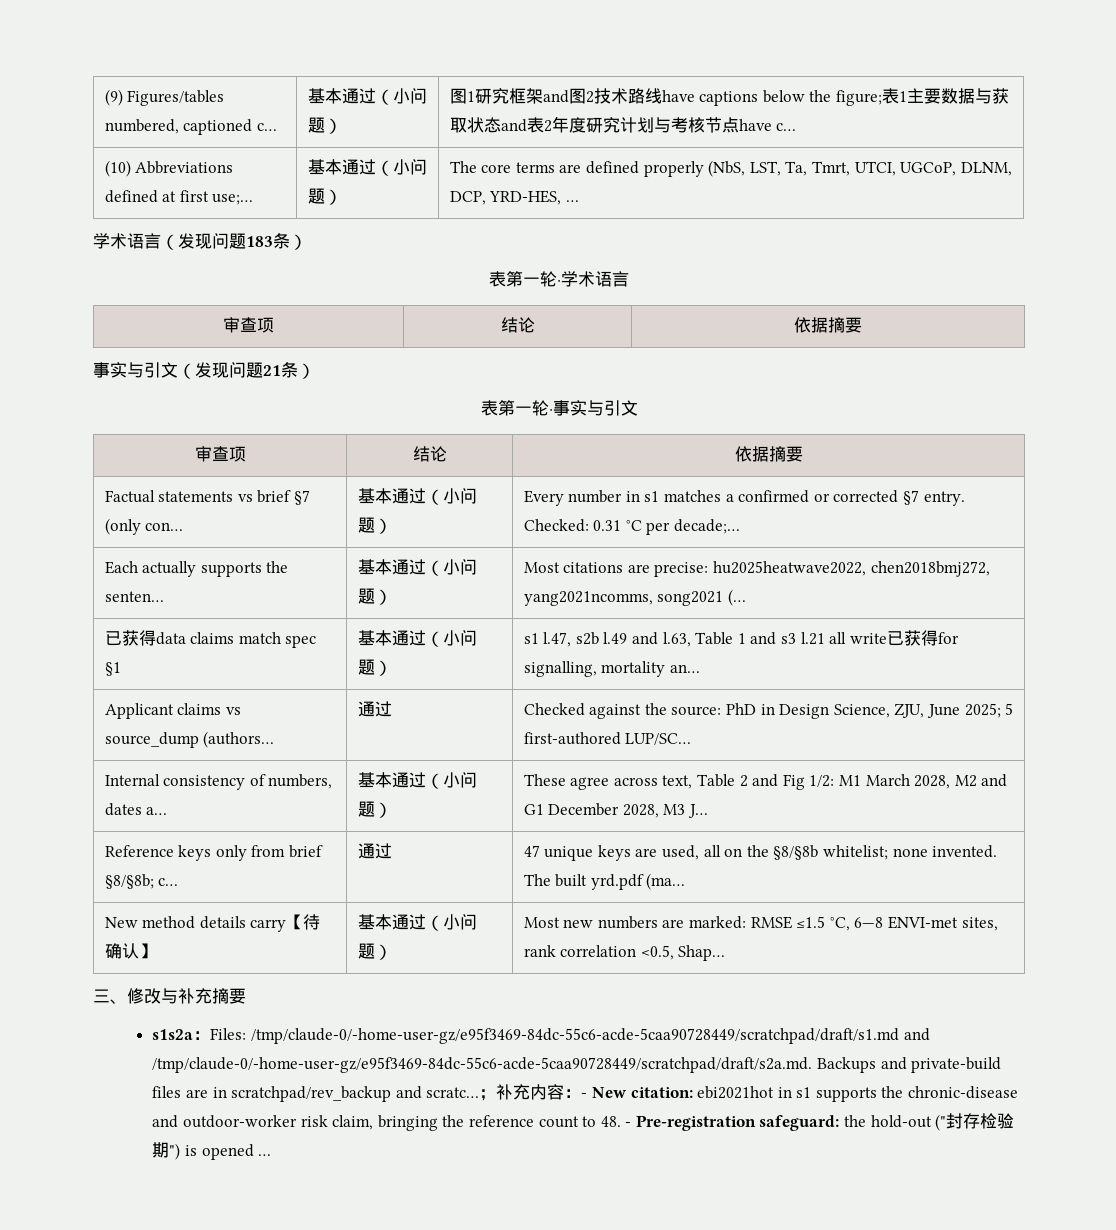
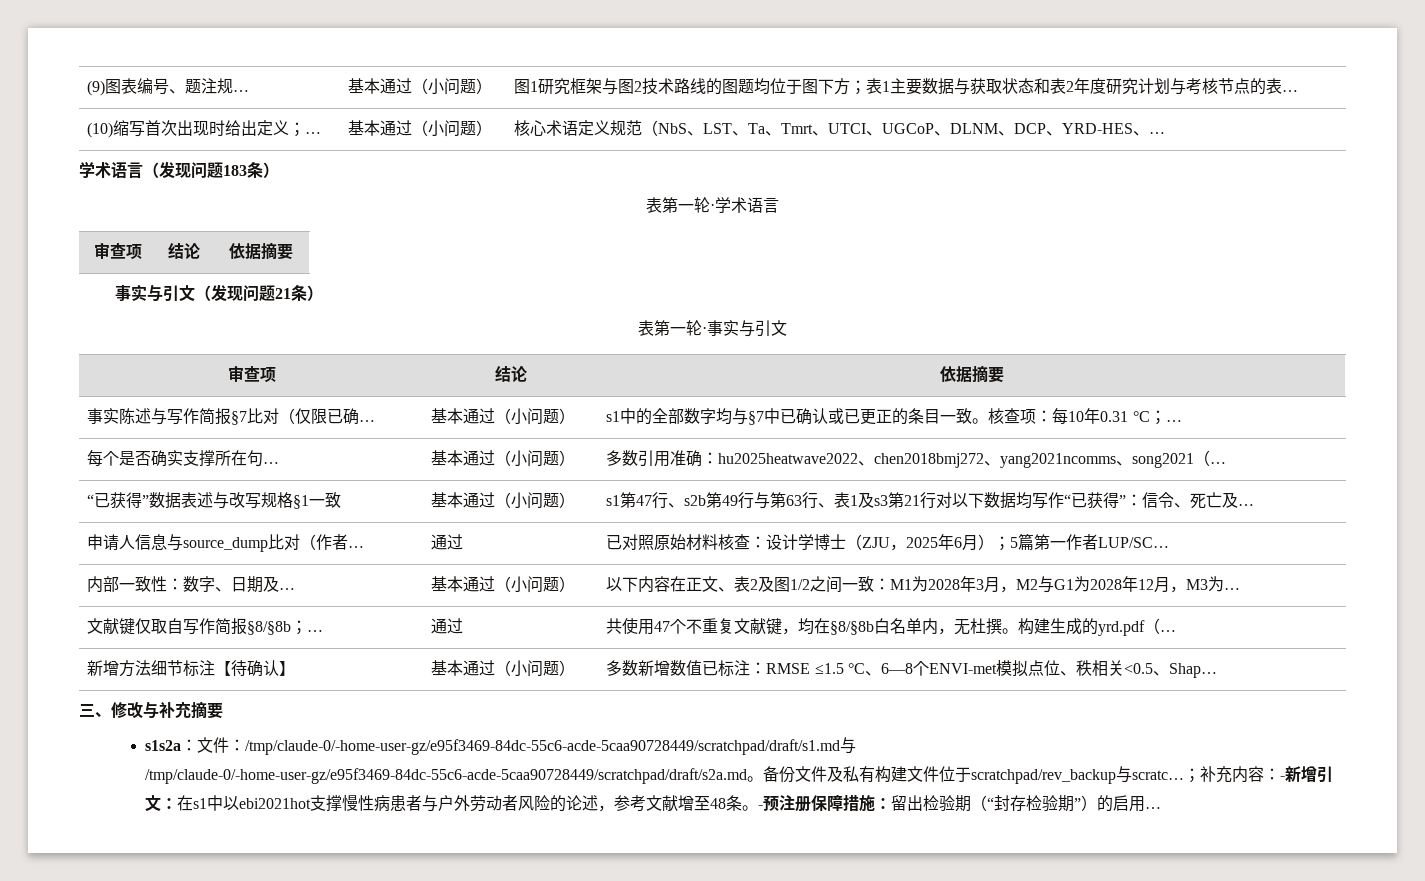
- (9) Figures/tables numbered, captioned c… | 基本通过（小问题） | 图1研究框架and图2技术路线have captions below the figure;表1主要数据与获取状态and表2年度研究计划与考核节点have c…
+ (9)图表编号、题注规… | 基本通过（小问题） | 图1研究框架与图2技术路线的图题均位于图下方；表1主要数据与获取状态和表2年度研究计划与考核节点的表…
- (10) Abbreviations defined at first use;… | 基本通过（小问题） | The core terms are defined properly (NbS, LST, Ta, Tmrt, UTCI, UGCoP, DLNM, DCP, YRD-HES, …
+ (10)缩写首次出现时给出定义；… | 基本通过（小问题） | 核心术语定义规范（NbS、LST、Ta、Tmrt、UTCI、UGCoP、DLNM、DCP、YRD-HES、…
- Factual statements vs brief §7 (only con… | 基本通过（小问题） | Every number in s1 matches a confirmed or corrected §7 entry. Checked: 0.31 °C per decade;…
- Each actually supports the senten… | 基本通过（小问题） | Most citations are precise: hu2025heatwave2022, chen2018bmj272, yang2021ncomms, song2021 (…
- 已获得data claims match spec §1 | 基本通过（小问题） | s1 l.47, s2b l.49 and l.63, Table 1 and s3 l.21 all write已获得for signalling, mortality an…
- Applicant claims vs source_dump (authors… | 通过 | Checked against the source: PhD in Design Science, ZJU, June 2025; 5 first-authored LUP/SC…
- Internal consistency of numbers, dates a… | 基本通过（小问题） | These agree across text, Table 2 and Fig 1/2: M1 March 2028, M2 and G1 December 2028, M3 J…
- Reference keys only from brief §8/§8b; c… | 通过 | 47 unique keys are used, all on the §8/§8b whitelist; none invented. The built yrd.pdf (ma…
- New method details carry【待确认】 | 基本通过（小问题） | Most new numbers are marked: RMSE ≤1.5 °C, 6—8 ENVI-met sites, rank correlation <0.5, Shap…
+ 事实陈述与写作简报§7比对（仅限已确… | 基本通过（小问题） | s1中的全部数字均与§7中已确认或已更正的条目一致。核查项：每10年0.31 °C；…
+ 每个是否确实支撑所在句… | 基本通过（小问题） | 多数引用准确：hu2025heatwave2022、chen2018bmj272、yang2021ncomms、song2021（…
+ “已获得”数据表述与改写规格§1一致 | 基本通过（小问题） | s1第47行、s2b第49行与第63行、表1及s3第21行对以下数据均写作“已获得”：信令、死亡及…
+ 申请人信息与source_dump比对（作者… | 通过 | 已对照原始材料核查：设计学博士（ZJU，2025年6月）；5篇第一作者LUP/SC…
+ 内部一致性：数字、日期及… | 基本通过（小问题） | 以下内容在正文、表2及图1/2之间一致：M1为2028年3月，M2与G1为2028年12月，M3为…
+ 文献键仅取自写作简报§8/§8b；… | 通过 | 共使用47个不重复文献键，均在§8/§8b白名单内，无杜撰。构建生成的yrd.pdf（…
+ 新增方法细节标注【待确认】 | 基本通过（小问题） | 多数新增数值已标注：RMSE ≤1.5 °C、6—8个ENVI-met模拟点位、秩相关<0.5、Shap…
- s1s2a：Files: /tmp/claude-0/-home-user-gz/e95f3469-84dc-55c6-acde-5caa90728449/scratchpad/draft/s1.md and /tmp/claude-0/-home-user-gz/e95f3469-84dc-55c6-acde-5caa90728449/scratchpad/draft/s2a.md. Backups and private-build files are in scratchpad/rev_backup and scratc…
+ s1s2a：文件：/tmp/claude-0/-home-user-gz/e95f3469-84dc-55c6-acde-5caa90728449/scratchpad/draft/s1.md与/tmp/claude-0/-home-user-gz/e95f3469-84dc-55c6-acde-5caa90728449/scratchpad/draft/s2a.md。备份文件及私有构建文件位于scratchpad/rev_backup与scratc…
- ；补充内容：- New citation: ebi2021hot in s1 supports the chronic-disease and outdoor-worker risk claim, bringing the reference count to 48. - Pre-registration safeguard: the hold-out ("封存检验期") is opened …
+ ；补充内容：-新增引文：在s1中以ebi2021hot支撑慢性病患者与户外劳动者风险的论述，参考文献增至48条。-预注册保障措施：留出检验期（“封存检验期”）的启用…

